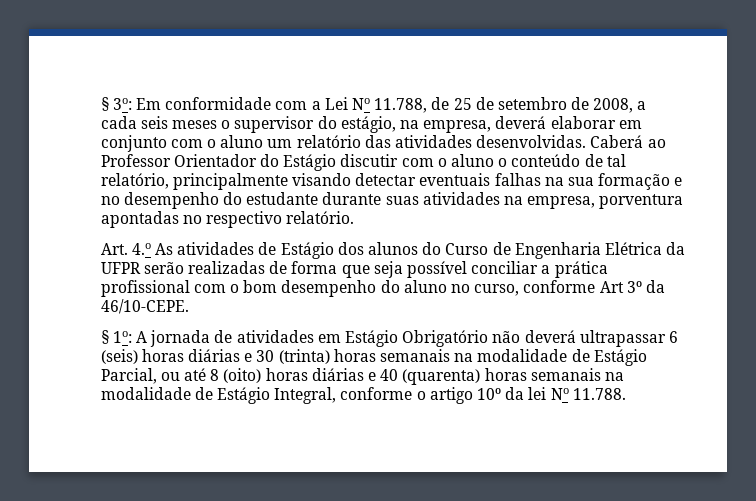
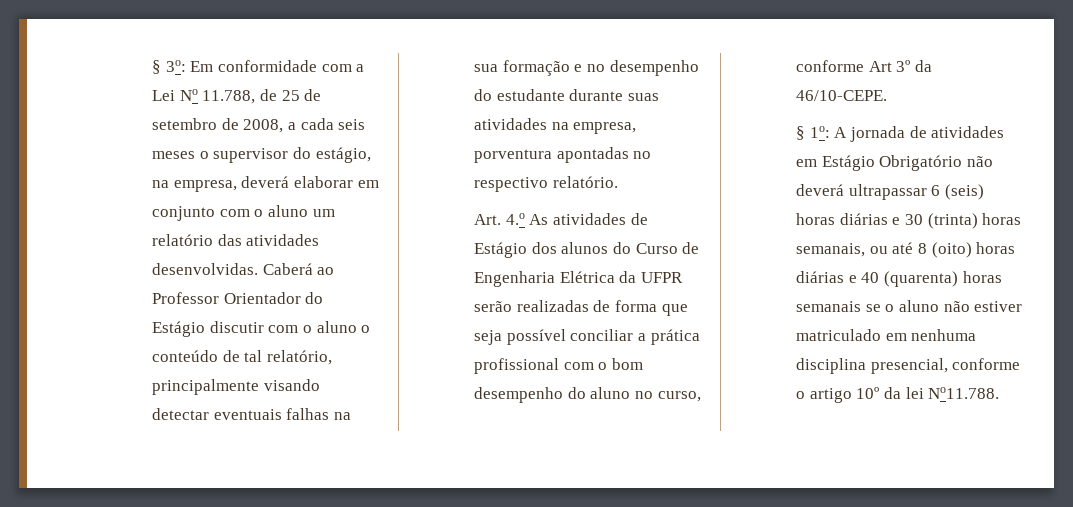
- § 1o: A jornada de atividades em Estágio Obrigatório não deverá ultrapassar 6 (seis) horas diárias e 30 (trinta) horas semanais na modalidade de Estágio Parcial, ou até 8 (oito) horas diárias e 40 (quarenta) horas semanais na modalidade de Estágio Integral, conforme o artigo 10º da lei No 11.788.
+ § 1o: A jornada de atividades em Estágio Obrigatório não deverá ultrapassar 6 (seis) horas diárias e 30 (trinta) horas semanais, ou até 8 (oito) horas diárias e 40 (quarenta) horas semanais se o aluno não estiver matriculado em nenhuma disciplina presencial, conforme o artigo 10º da lei No11.788.

